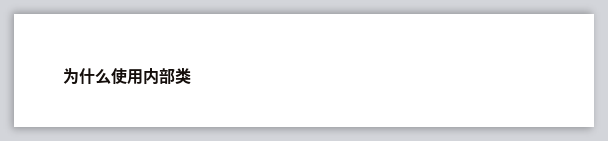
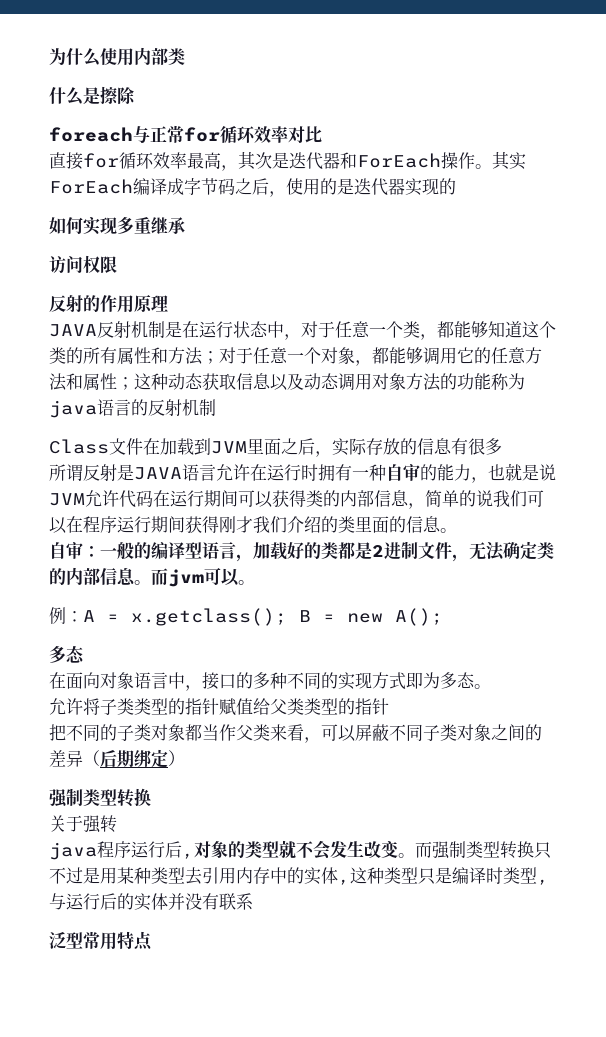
+ 什么是擦除
+ foreach与正常for循环效率对比
+ 直接for循环效率最高，其次是迭代器和ForEach操作。其实ForEach编译成字节码之后，使用的是迭代器实现的
+ 如何实现多重继承
+ 访问权限
+ 反射的作用原理
+ JAVA反射机制是在运行状态中，对于任意一个类，都能够知道这个类的所有属性和方法；对于任意一个对象，都能够调用它的任意方法和属性；这种动态获取信息以及动态调用对象方法的功能称为java语言的反射机制
+ Class文件在加载到JVM里面之后，实际存放的信息有很多
+ 所谓反射是JAVA语言允许在运行时拥有一种自审的能力，也就是说JVM允许代码在运行期间可以获得类的内部信息，简单的说我们可以在程序运行期间获得刚才我们介绍的类里面的信息。
+ 自审：一般的编译型语言，加载好的类都是2进制文件，无法确定类的内部信息。而jvm可以。
+ 例：A = x.getclass(); B = new A();
+ 多态
+ 在面向对象语言中，接口的多种不同的实现方式即为多态。
+ 允许将子类类型的指针赋值给父类类型的指针
+ 把不同的子类对象都当作父类来看，可以屏蔽不同子类对象之间的差异（后期绑定）
+ 强制类型转换
+ 关于强转
+ java程序运行后,对象的类型就不会发生改变。而强制类型转换只不过是用某种类型去引用内存中的实体,这种类型只是编译时类型,与运行后的实体并没有联系
+ 泛型常用特点

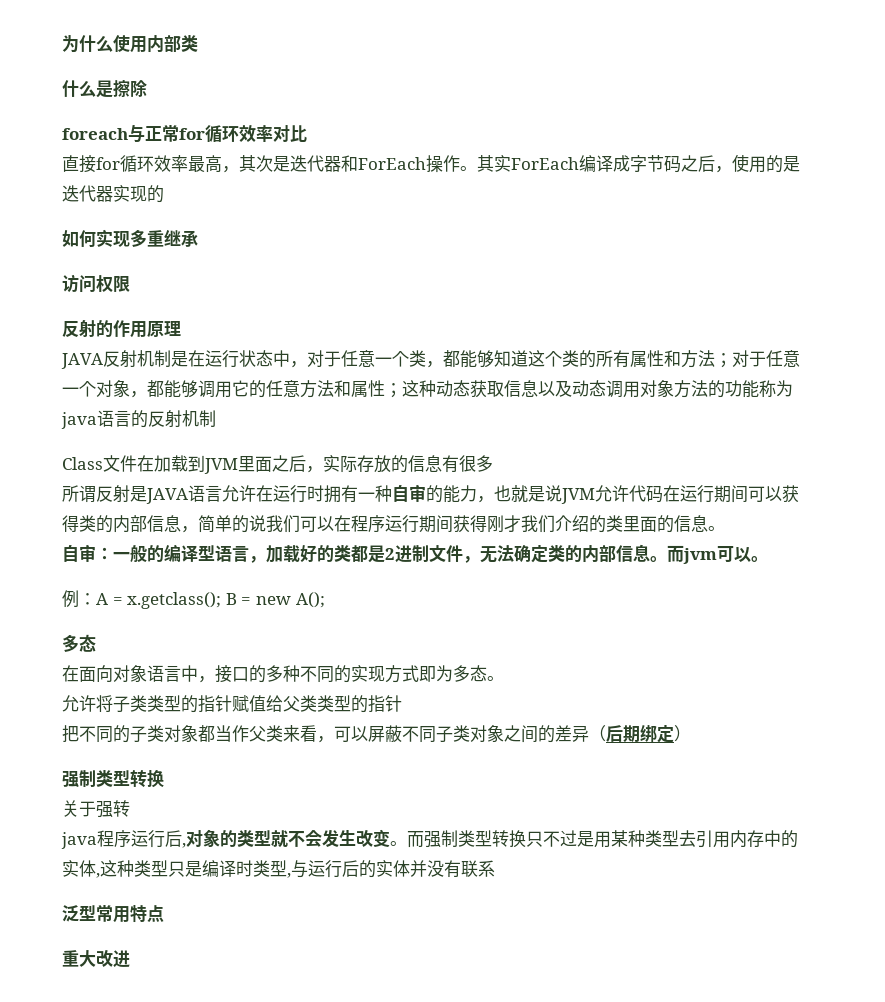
+ 重大改进

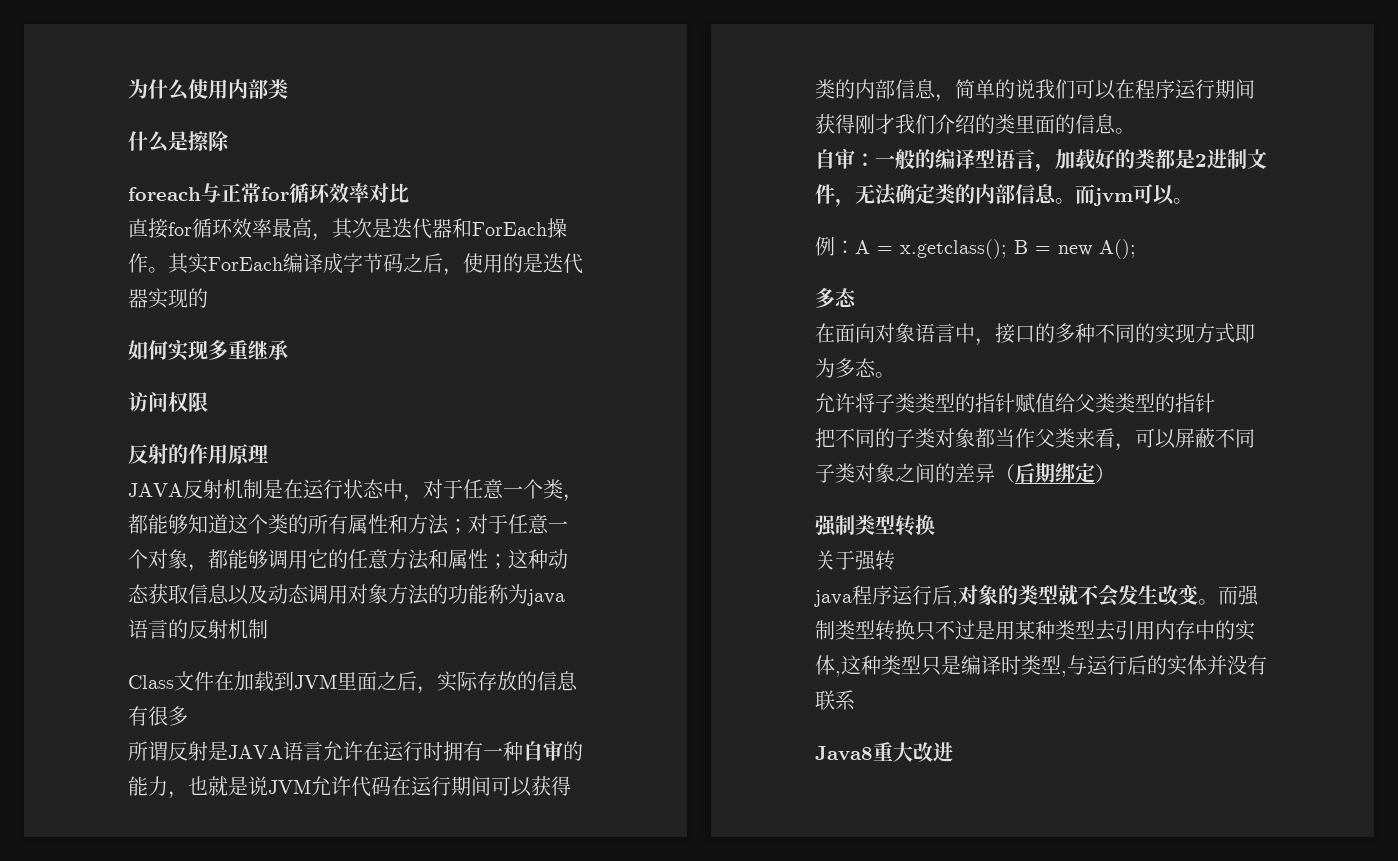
- 泛型常用特点
- 重大改进
+ Java8重大改进

